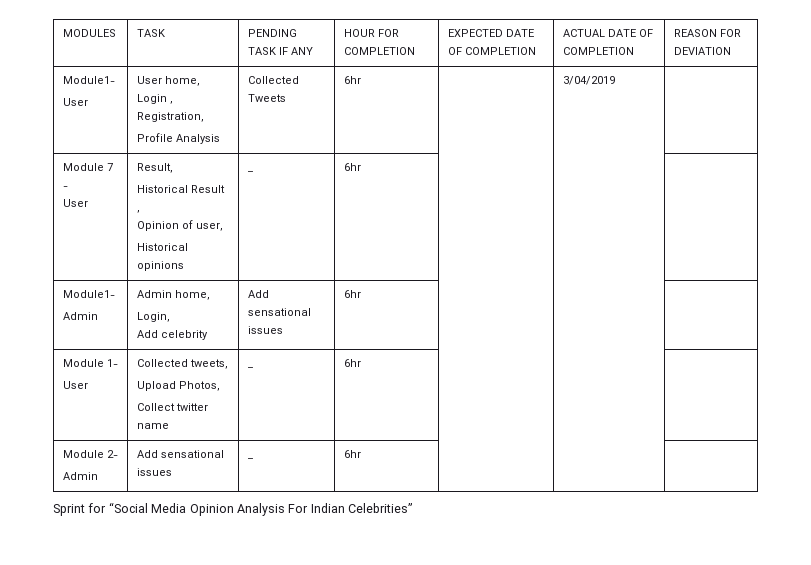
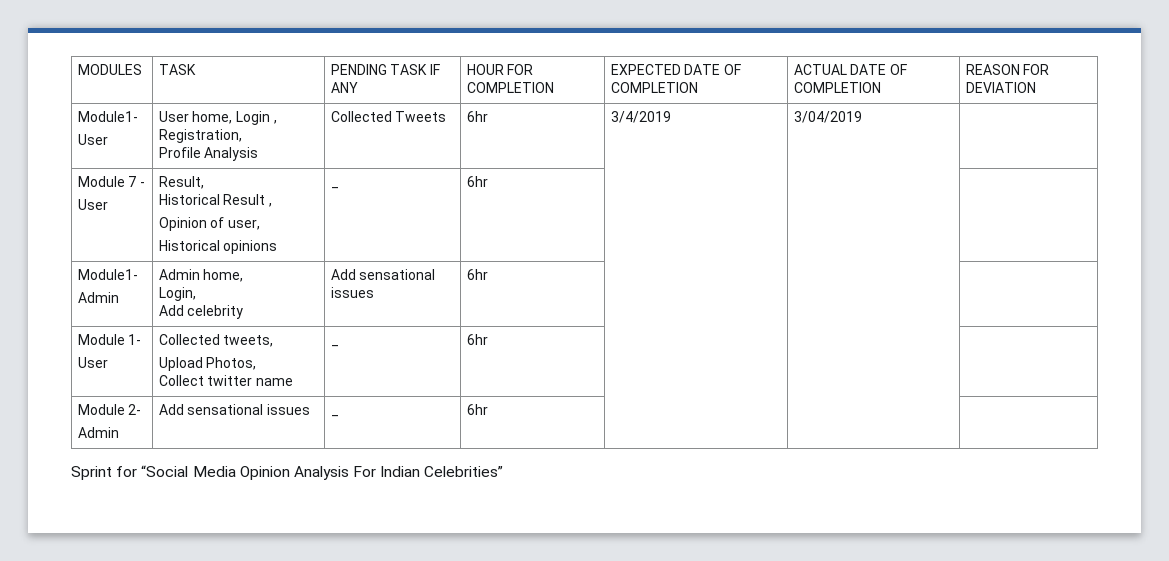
  MODULES | TASK | PENDING TASK IF ANY | HOUR FOR COMPLETION | EXPECTED DATE OF COMPLETION | ACTUAL DATE OF COMPLETION | REASON FOR DEVIATION
  Module1-
  User | User home, Login , Registration,
- Profile Analysis | Collected Tweets | 6hr | | 3/04/2019 |
+ Profile Analysis | Collected Tweets | 6hr | 3/4/2019 | 3/04/2019 |

